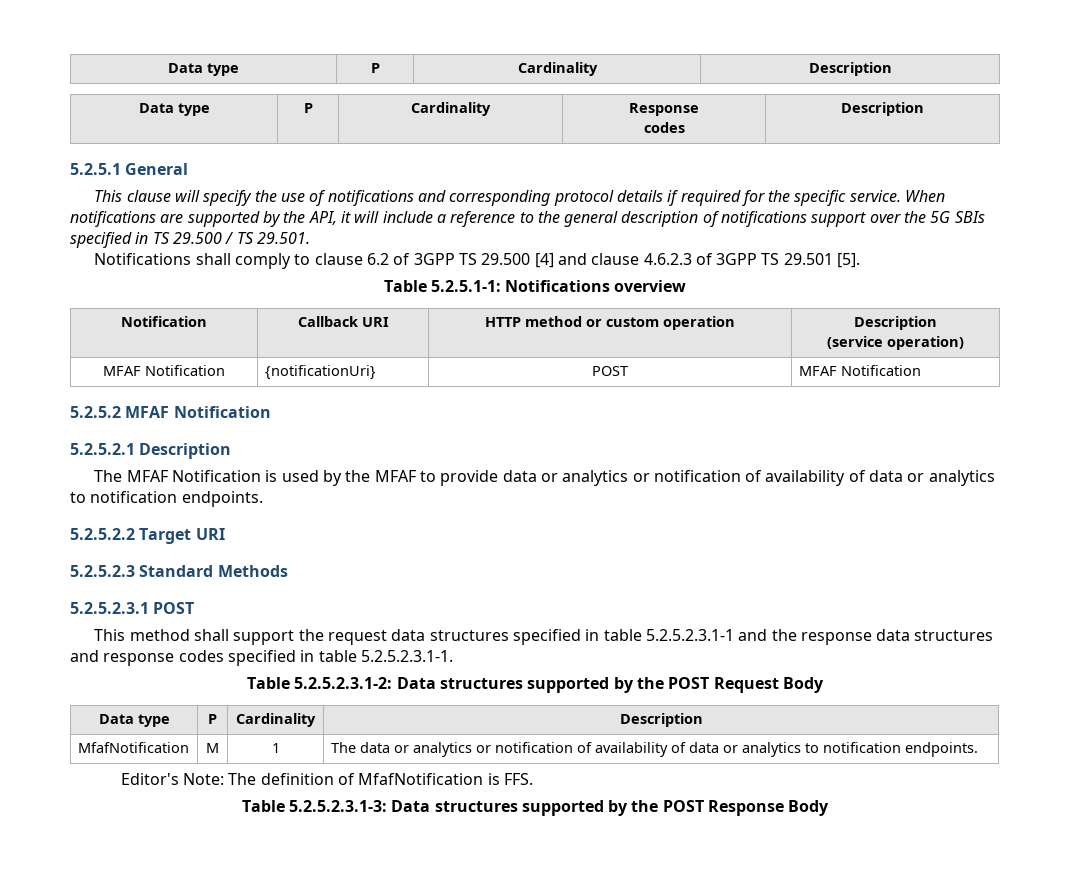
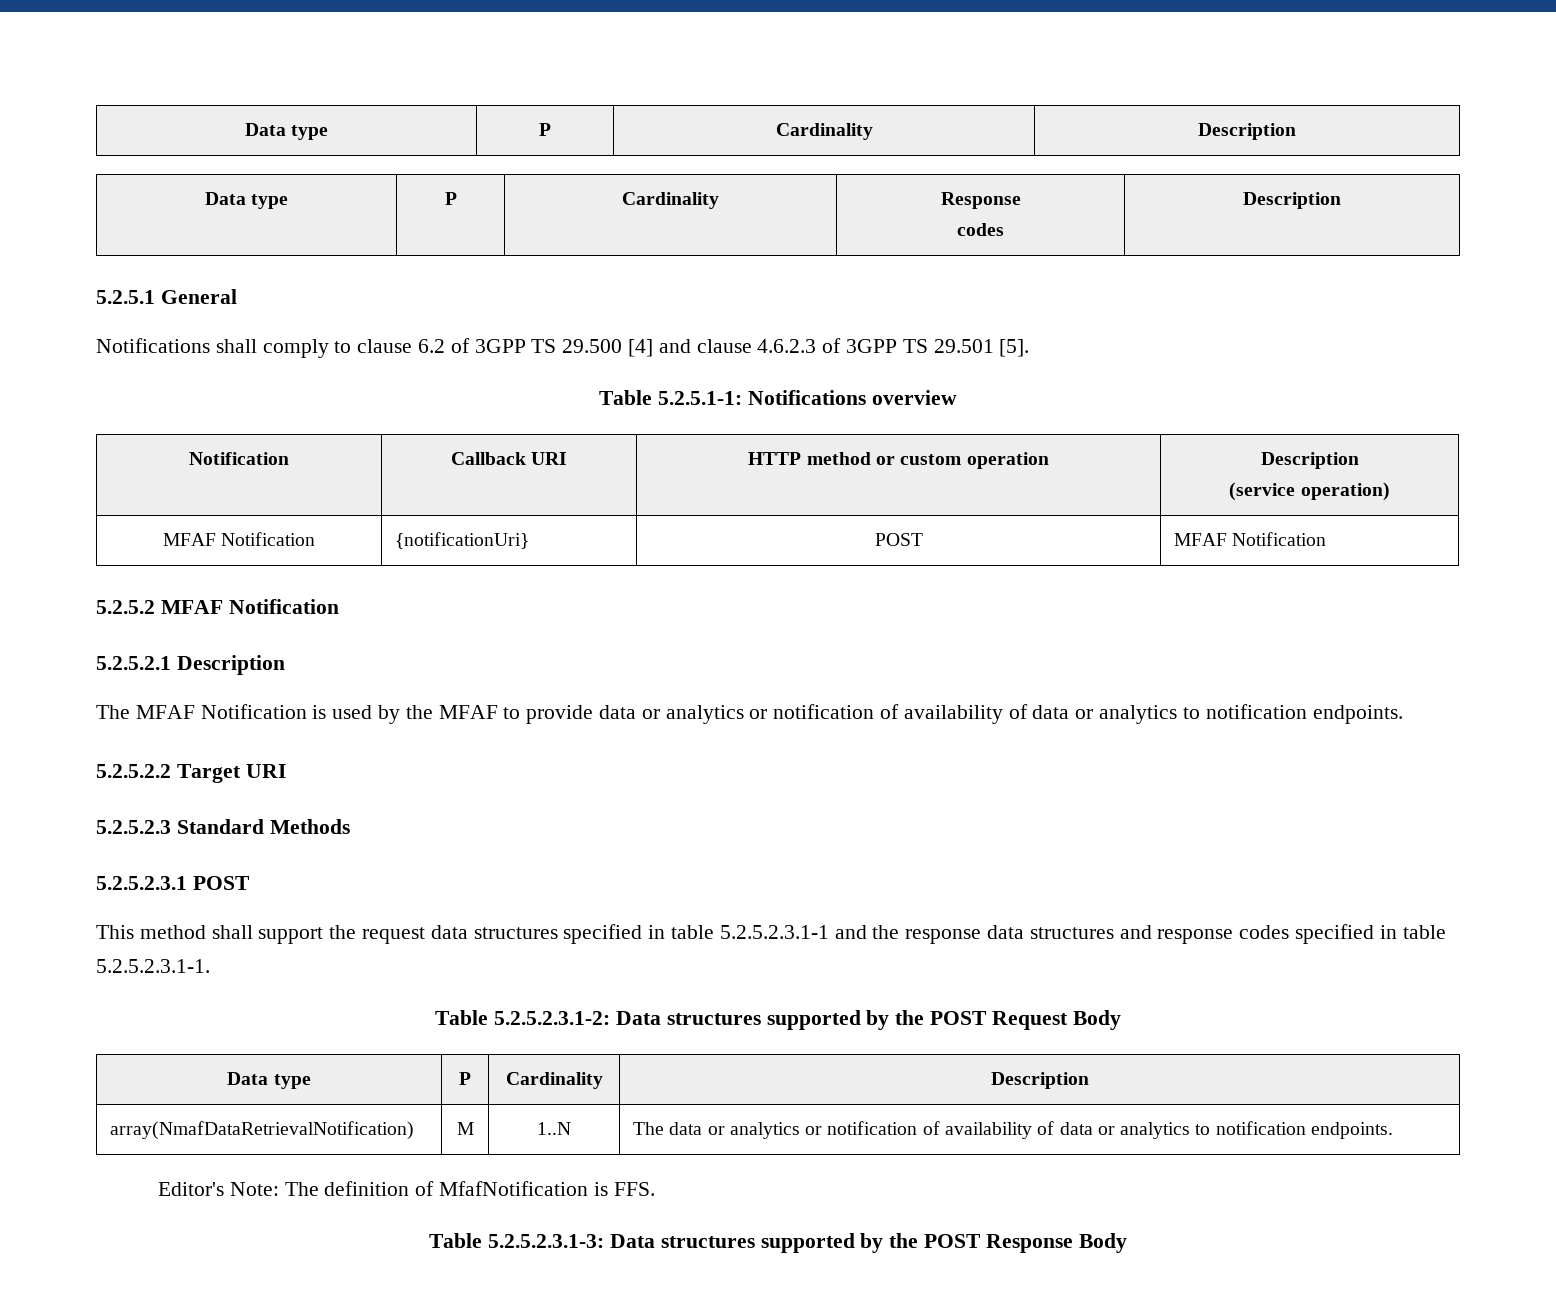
- This clause will specify the use of notifications and corresponding protocol details if required for the specific service. When notifications are supported by the API, it will include a reference to the general description of notifications support over the 5G SBIs specified in TS 29.500 / TS 29.501.
- MfafNotification | M | 1 | The data or analytics or notification of availability of data or analytics to notification endpoints.
+ array(NmafDataRetrievalNotification) | M | 1..N | The data or analytics or notification of availability of data or analytics to notification endpoints.

